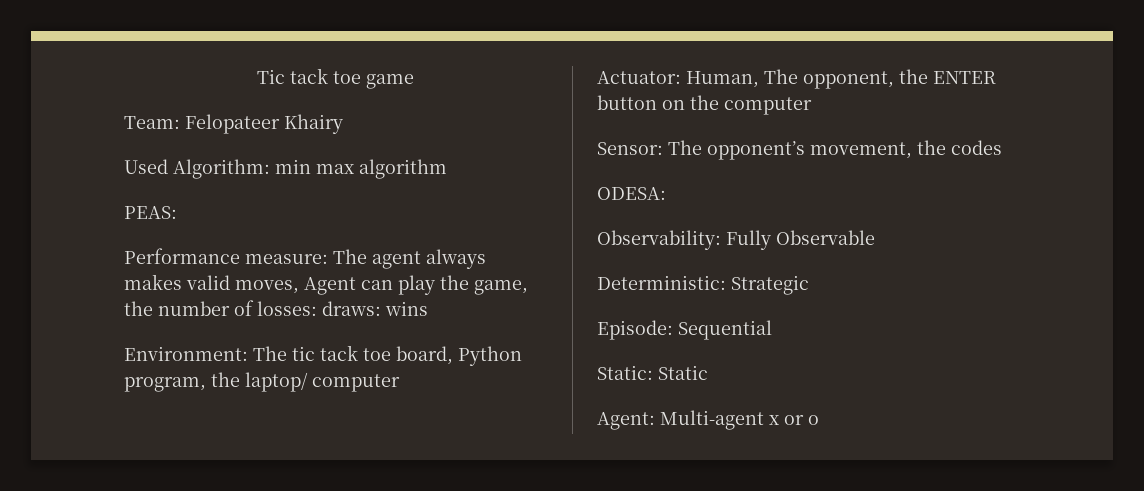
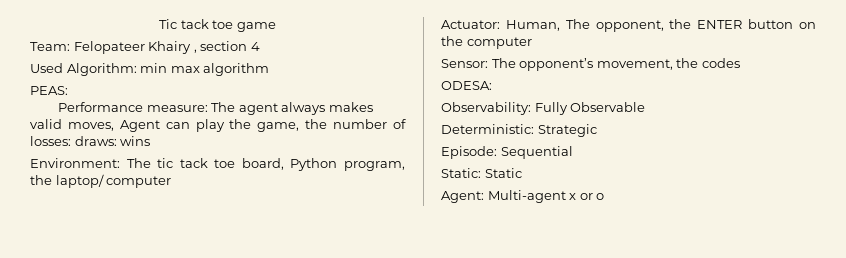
- Team: Felopateer Khairy
+ Team: Felopateer Khairy , section 4

